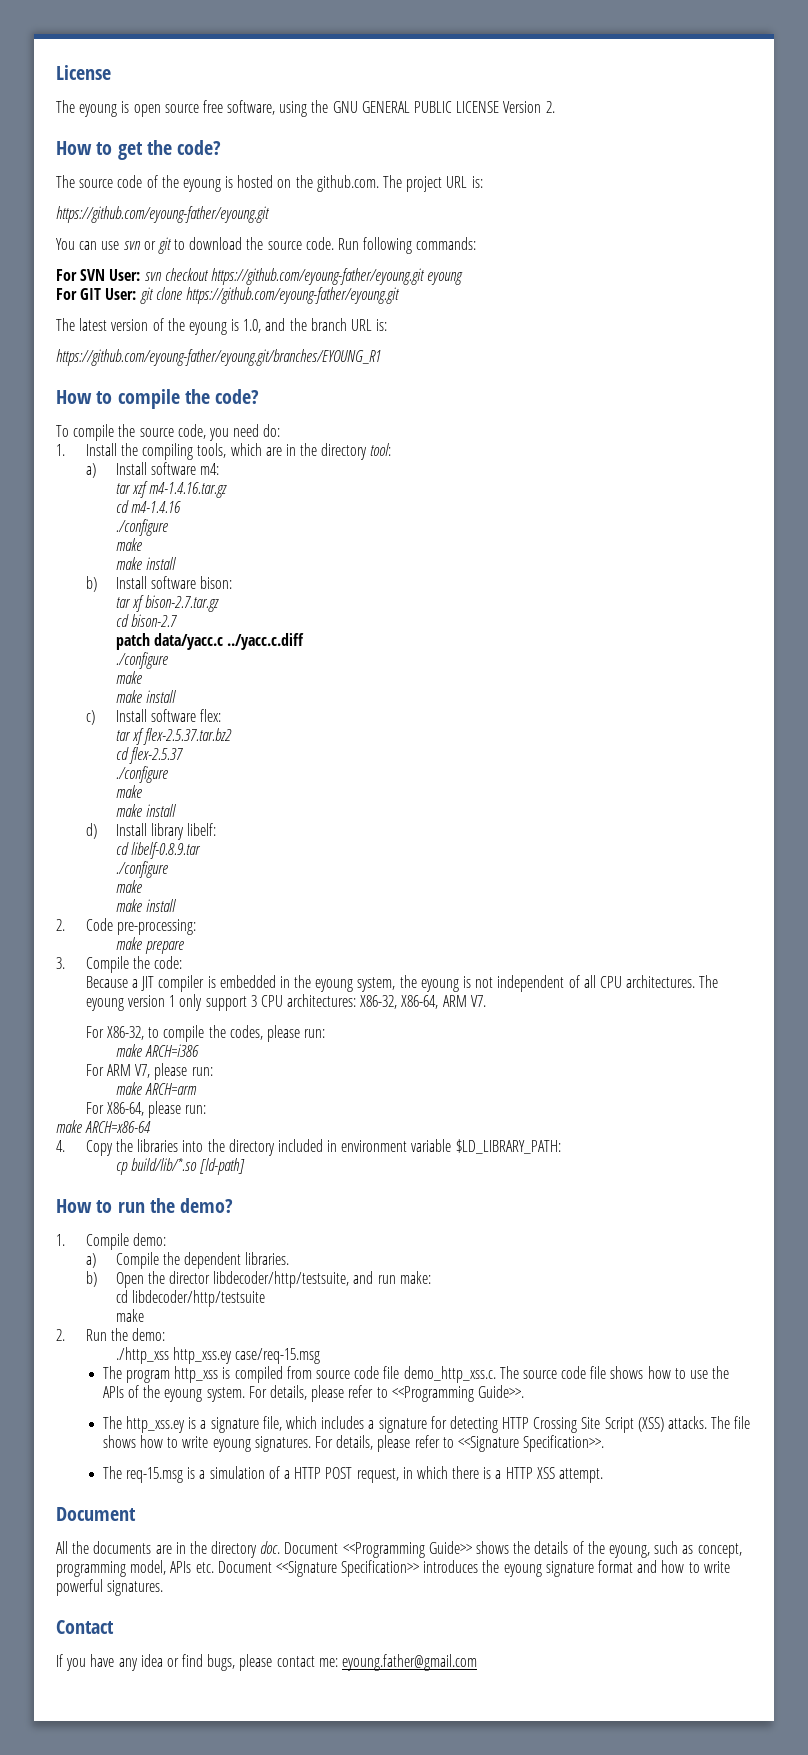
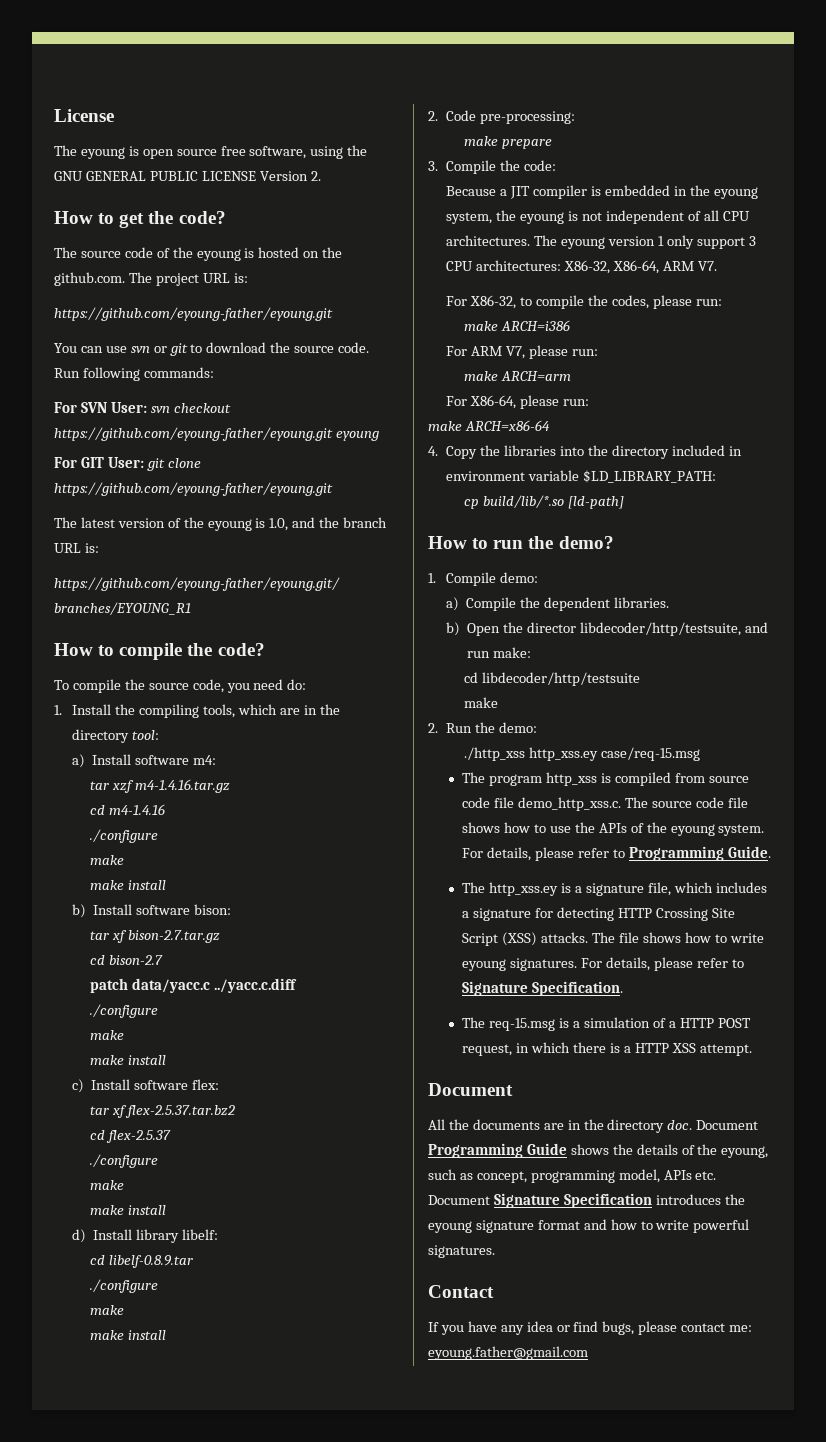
- For details, please refer to <<Programming Guide>>.
+ For details, please refer to Programming Guide.
- For details, please refer to <<Signature Specification>>.
+ For details, please refer to Signature Specification.
- Document <<Programming Guide>> shows the details of the eyoung, such as concept, programming model, APIs etc. Document <<Signature Specification>> introduces the eyoung signature format and how to write powerful signatures.
+ Document Programming Guide shows the details of the eyoung, such as concept, programming model, APIs etc. Document Signature Specification introduces the eyoung signature format and how to write powerful signatures.

